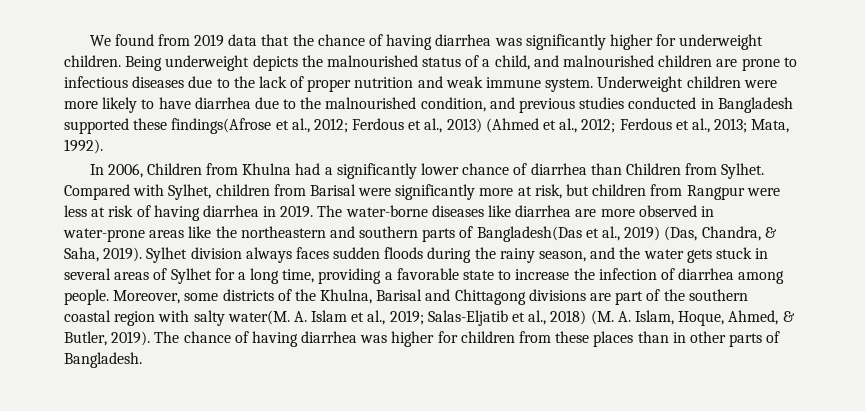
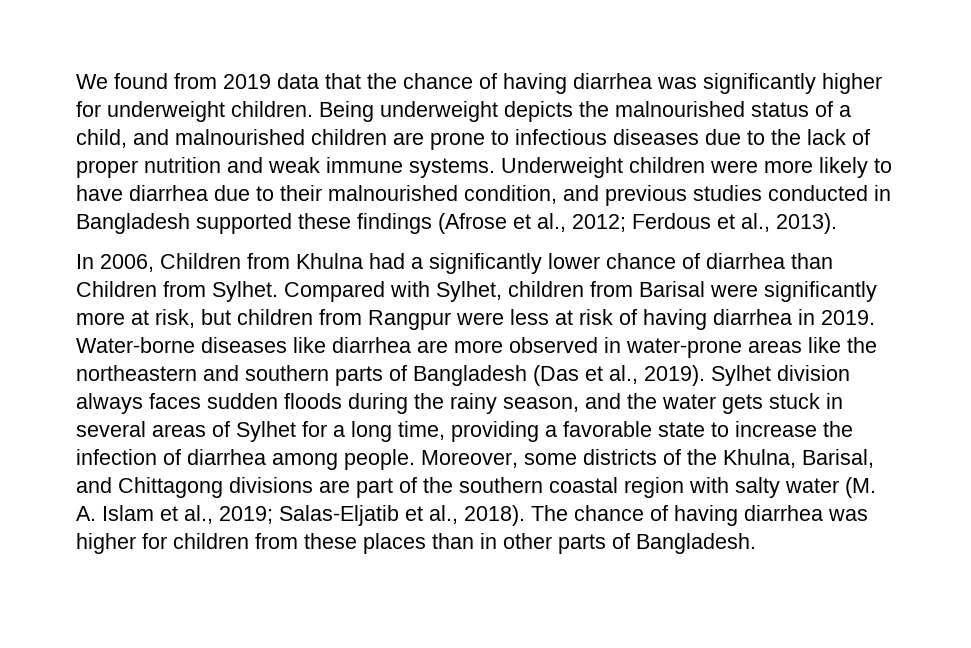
- Being underweight depicts the malnourished status of a child, and malnourished children are prone to infectious diseases due to the lack of proper nutrition and weak immune system.
+ Being underweight depicts the malnourished status of a child, and malnourished children are prone to infectious diseases due to the lack of proper nutrition and weak immune systems.
- Underweight children were more likely to have diarrhea due to the malnourished condition, and previous studies conducted in Bangladesh supported these findings(Afrose et al., 2012; Ferdous et al., 2013) (Ahmed et al., 2012; Ferdous et al., 2013; Mata, 1992).
+ Underweight children were more likely to have diarrhea due to their malnourished condition, and previous studies conducted in Bangladesh supported these findings (Afrose et al., 2012; Ferdous et al., 2013).
- The water-borne diseases like diarrhea are more observed in water-prone areas like the northeastern and southern parts of Bangladesh(Das et al., 2019) (Das, Chandra, & Saha, 2019).
+ Water-borne diseases like diarrhea are more observed in water-prone areas like the northeastern and southern parts of Bangladesh (Das et al., 2019).
- Moreover, some districts of the Khulna, Barisal and Chittagong divisions are part of the southern coastal region with salty water(M. A. Islam et al., 2019; Salas-Eljatib et al., 2018) (M. A. Islam, Hoque, Ahmed, & Butler, 2019).
+ Moreover, some districts of the Khulna, Barisal, and Chittagong divisions are part of the southern coastal region with salty water (M. A. Islam et al., 2019; Salas-Eljatib et al., 2018).

